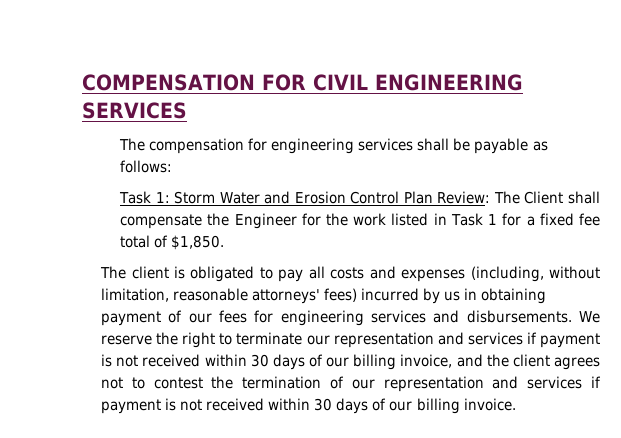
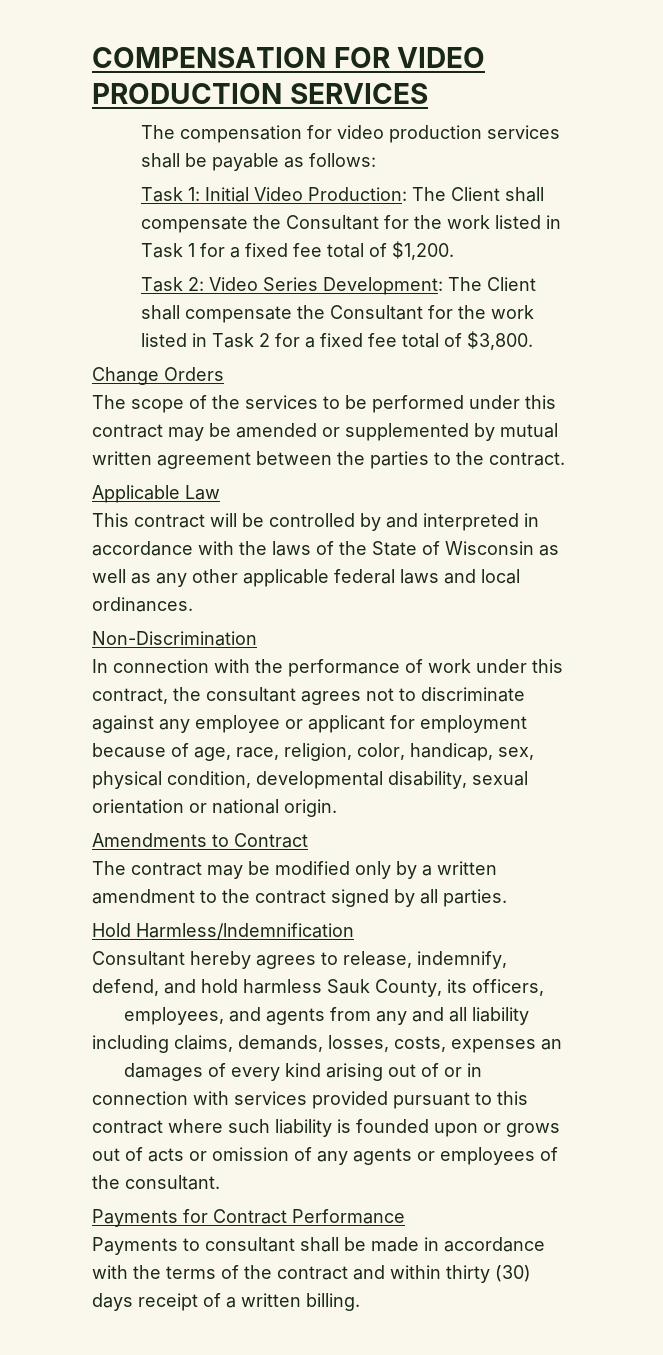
- COMPENSATION FOR CIVIL ENGINEERING SERVICES
+ COMPENSATION FOR VIDEO PRODUCTION SERVICES
- The compensation for engineering services shall be payable as follows:
+ The compensation for video production services shall be payable as follows:
- Task 1: Storm Water and Erosion Control Plan Review: The Client shall compensate the Engineer for the work listed in Task 1 for a fixed fee total of $1,850.
- The client is obligated to pay all costs and expenses (including, without limitation, reasonable attorneys' fees) incurred by us in obtaining payment of our fees for engineering services and disbursements. We reserve the right to terminate our representation and services if payment is not received within 30 days of our billing invoice, and the client agrees not to contest the termination of our representation and services if payment is not received within 30 days of our billing invoice.
+ Task 1: Initial Video Production: The Client shall compensate the Consultant for the work listed in Task 1 for a fixed fee total of $1,200.
+ Task 2: Video Series Development: The Client shall compensate the Consultant for the work listed in Task 2 for a fixed fee total of $3,800.
+ Change Orders
+ The scope of the services to be performed under this contract may be amended or supplemented by mutual written agreement between the parties to the contract.
+ Applicable Law
+ This contract will be controlled by and interpreted in accordance with the laws of the State of Wisconsin as well as any other applicable federal laws and local ordinances.
+ Non-Discrimination
+ In connection with the performance of work under this contract, the consultant agrees not to discriminate against any employee or applicant for employment because of age, race, religion, color, handicap, sex, physical condition, developmental disability, sexual orientation or national origin.
+ Amendments to Contract
+ The contract may be modified only by a written amendment to the contract signed by all parties.
+ Hold Harmless/lndemnification
+ Consultant hereby agrees to release, indemnify, defend, and hold harmless Sauk County, its officers,
+ employees, and agents from any and all liability including claims, demands, losses, costs, expenses an
+ damages of every kind arising out of or in connection with services provided pursuant to this contract where such liability is founded upon or grows out of acts or omission of any agents or employees of the consultant.
+ Payments for Contract Performance
+ Payments to consultant shall be made in accordance with the terms of the contract and within thirty (30) days receipt of a written billing.

